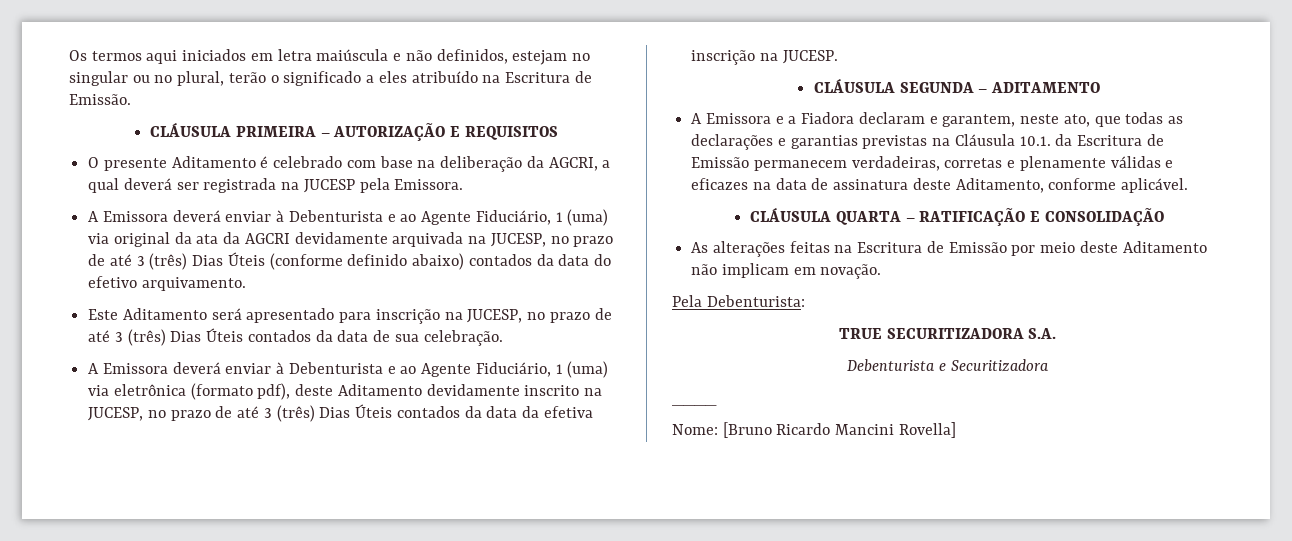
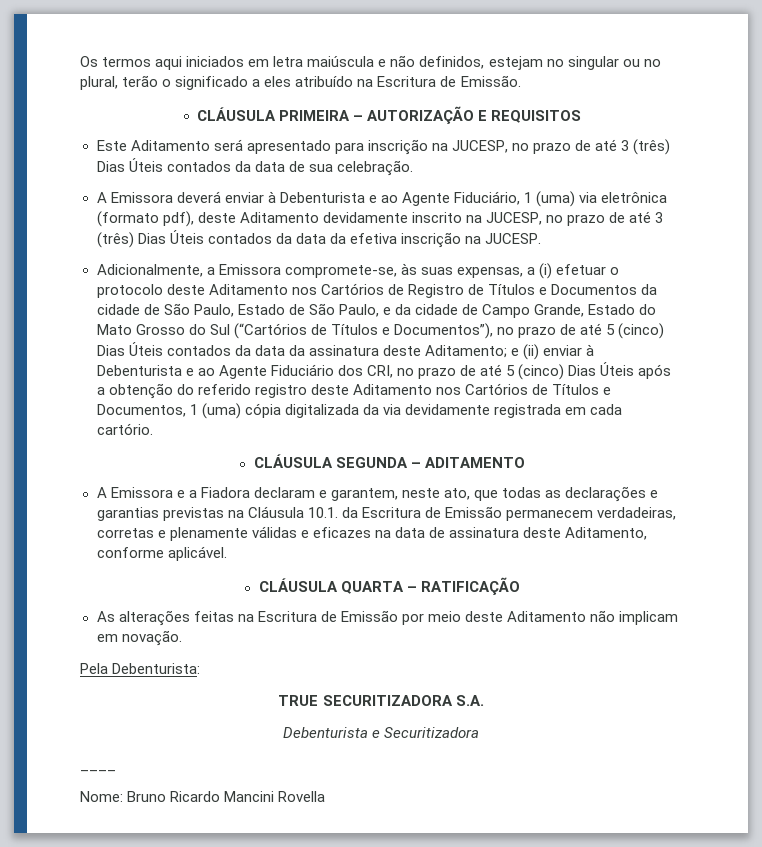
- O presente Aditamento é celebrado com base na deliberação da AGCRI, a qual deverá ser registrada na JUCESP pela Emissora.
- A Emissora deverá enviar à Debenturista e ao Agente Fiduciário, 1 (uma) via original da ata da AGCRI devidamente arquivada na JUCESP, no prazo de até 3 (três) Dias Úteis (conforme definido abaixo) contados da data do efetivo arquivamento.
+ Adicionalmente, a Emissora compromete-se, às suas expensas, a (i) efetuar o protocolo deste Aditamento nos Cartórios de Registro de Títulos e Documentos da cidade de São Paulo, Estado de São Paulo, e da cidade de Campo Grande, Estado do Mato Grosso do Sul (“Cartórios de Títulos e Documentos”), no prazo de até 5 (cinco) Dias Úteis contados da data da assinatura deste Aditamento; e (ii) enviar à Debenturista e ao Agente Fiduciário dos CRI, no prazo de até 5 (cinco) Dias Úteis após a obtenção do referido registro deste Aditamento nos Cartórios de Títulos e Documentos, 1 (uma) cópia digitalizada da via devidamente registrada em cada cartório.
- CLÁUSULA QUARTA – RATIFICAÇÃO E CONSOLIDAÇÃO
+ CLÁUSULA QUARTA – RATIFICAÇÃO
- Nome: [Bruno Ricardo Mancini Rovella]
+ Nome: Bruno Ricardo Mancini Rovella

